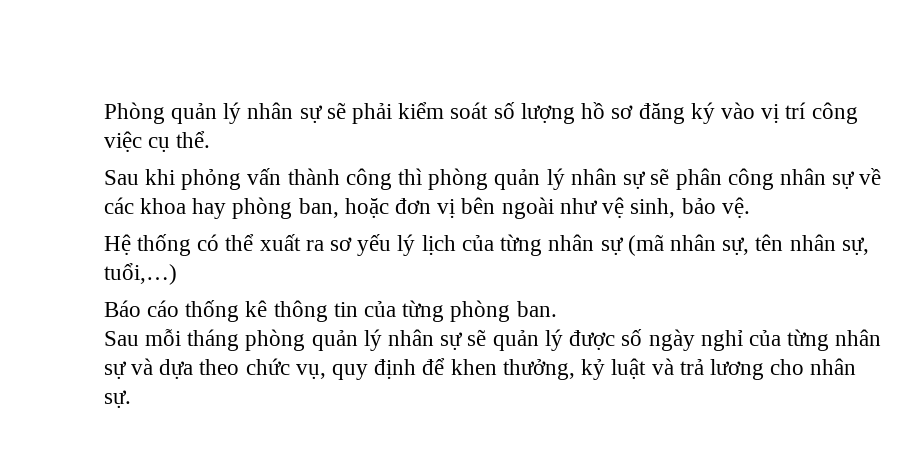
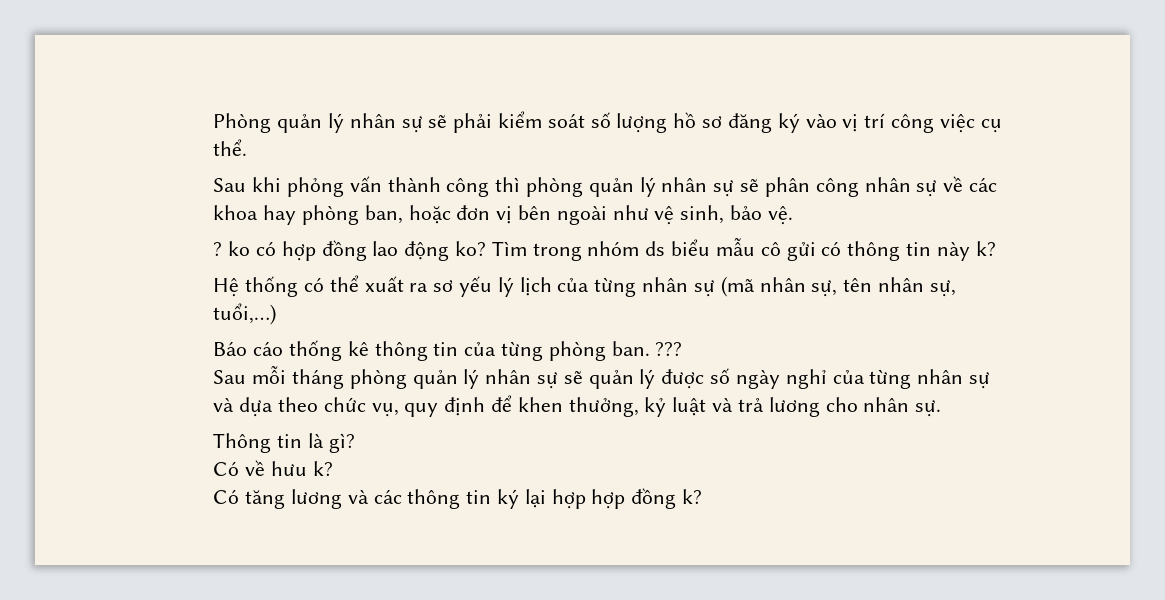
+ ? ko có hợp đồng lao động ko? Tìm trong nhóm ds biểu mẫu cô gửi có thông tin này k?
+ ???
+ Thông tin là gì?
+ Có về hưu k?
+ Có tăng lương và các thông tin ký lại hợp hợp đồng k?

